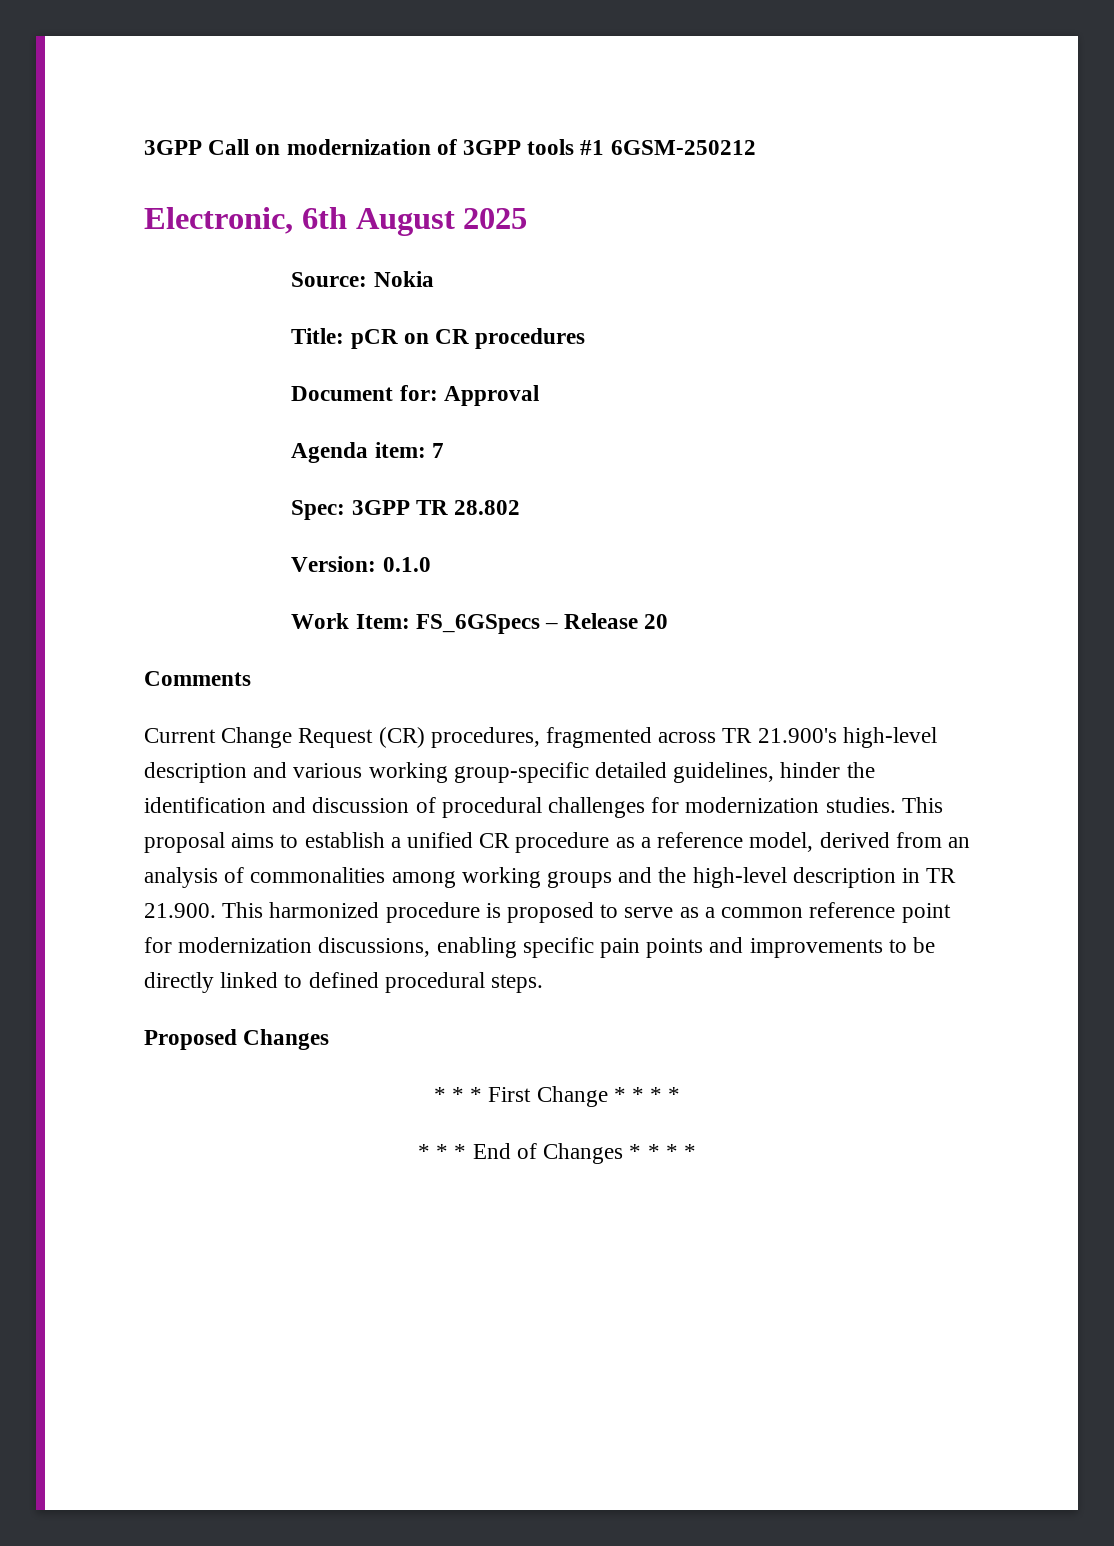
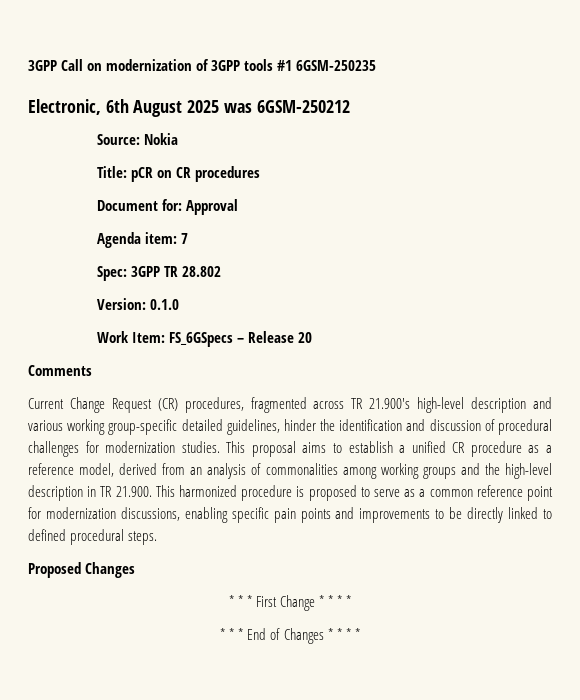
- 3GPP Call on modernization of 3GPP tools #1 6GSM-250212
+ 3GPP Call on modernization of 3GPP tools #1 6GSM-250235
- Electronic, 6th August 2025
+ Electronic, 6th August 2025 was 6GSM-250212

